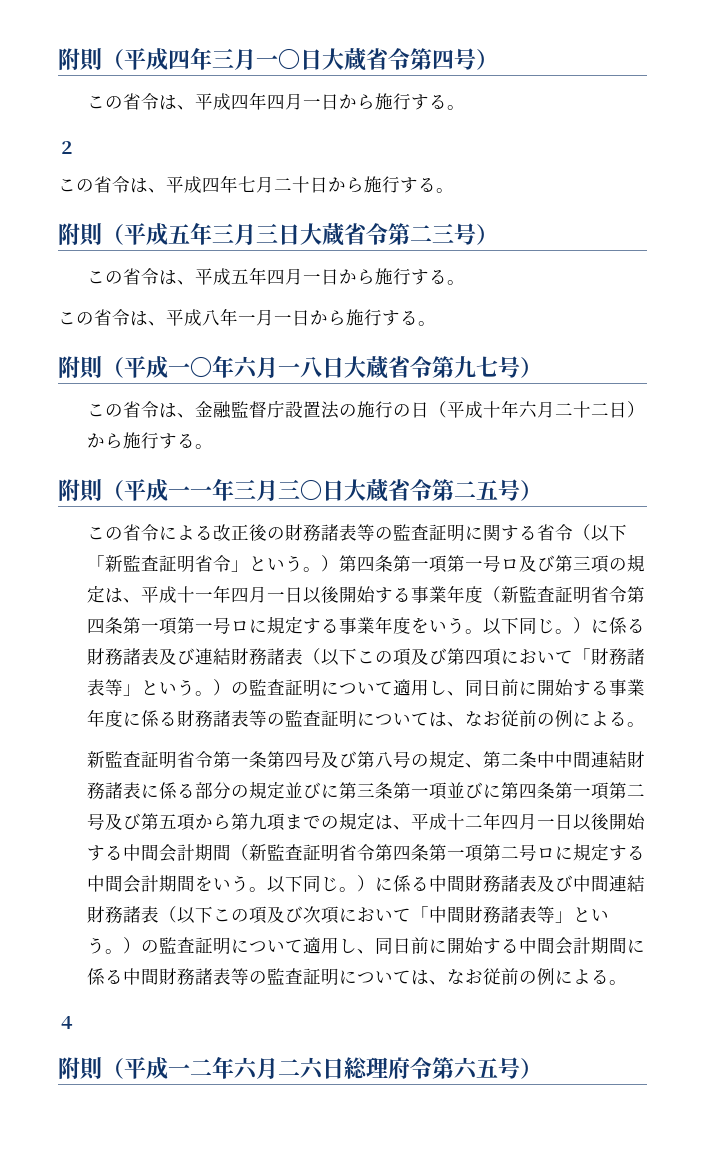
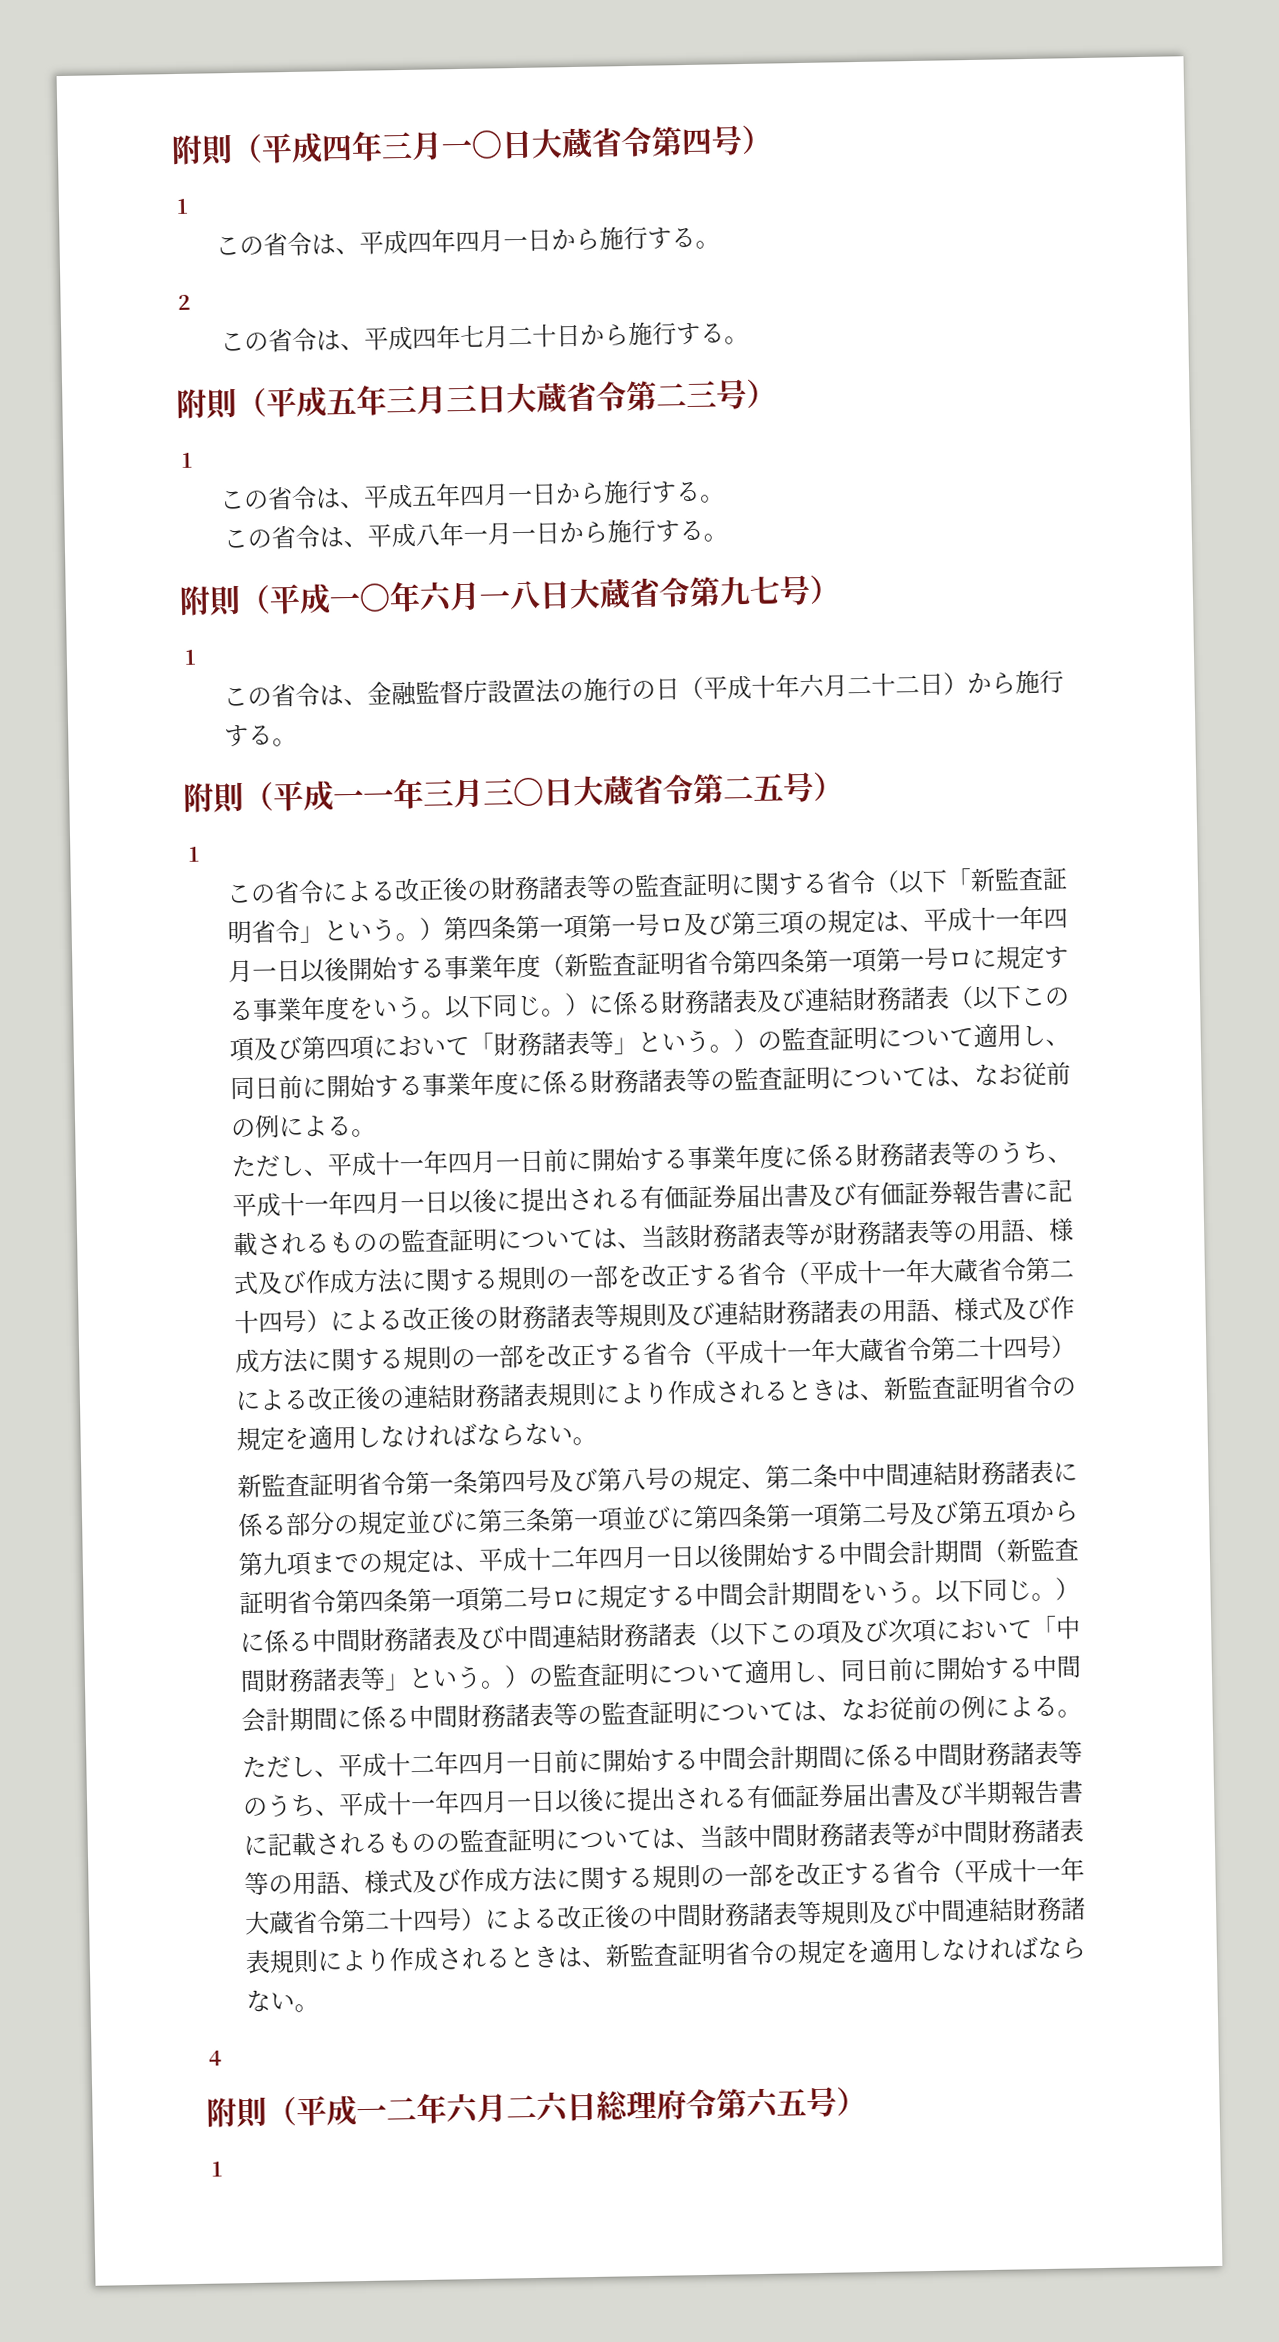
  附則（平成四年三月一〇日大蔵省令第四号）
+ １
  附則（平成五年三月三日大蔵省令第二三号）
+ １
  附則（平成一〇年六月一八日大蔵省令第九七号）
+ １
  附則（平成一一年三月三〇日大蔵省令第二五号）
+ １
+ ただし、平成十一年四月一日前に開始する事業年度に係る財務諸表等のうち、平成十一年四月一日以後に提出される有価証券届出書及び有価証券報告書に記載されるものの監査証明については、当該財務諸表等が財務諸表等の用語、様式及び作成方法に関する規則の一部を改正する省令（平成十一年大蔵省令第二十四号）による改正後の財務諸表等規則及び連結財務諸表の用語、様式及び作成方法に関する規則の一部を改正する省令（平成十一年大蔵省令第二十四号）による改正後の連結財務諸表規則により作成されるときは、新監査証明省令の規定を適用しなければならない。
+ ただし、平成十二年四月一日前に開始する中間会計期間に係る中間財務諸表等のうち、平成十一年四月一日以後に提出される有価証券届出書及び半期報告書に記載されるものの監査証明については、当該中間財務諸表等が中間財務諸表等の用語、様式及び作成方法に関する規則の一部を改正する省令（平成十一年大蔵省令第二十四号）による改正後の中間財務諸表等規則及び中間連結財務諸表規則により作成されるときは、新監査証明省令の規定を適用しなければならない。
  附則（平成一二年六月二六日総理府令第六五号）
+ １

